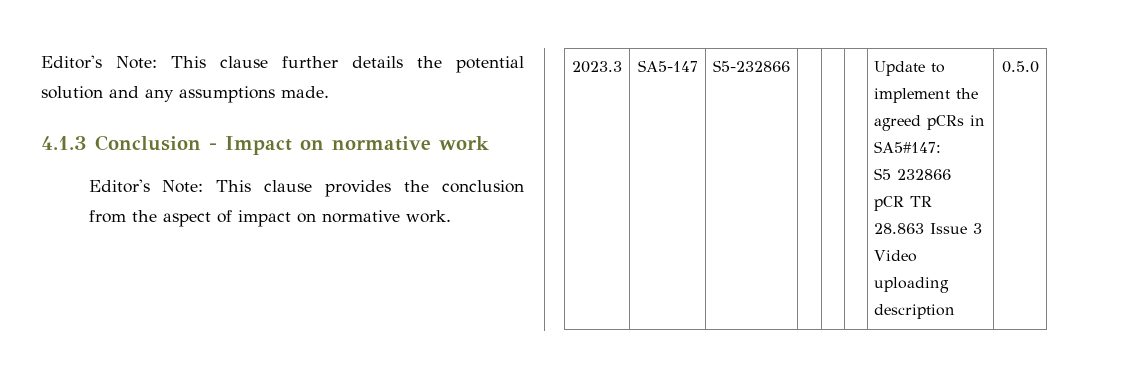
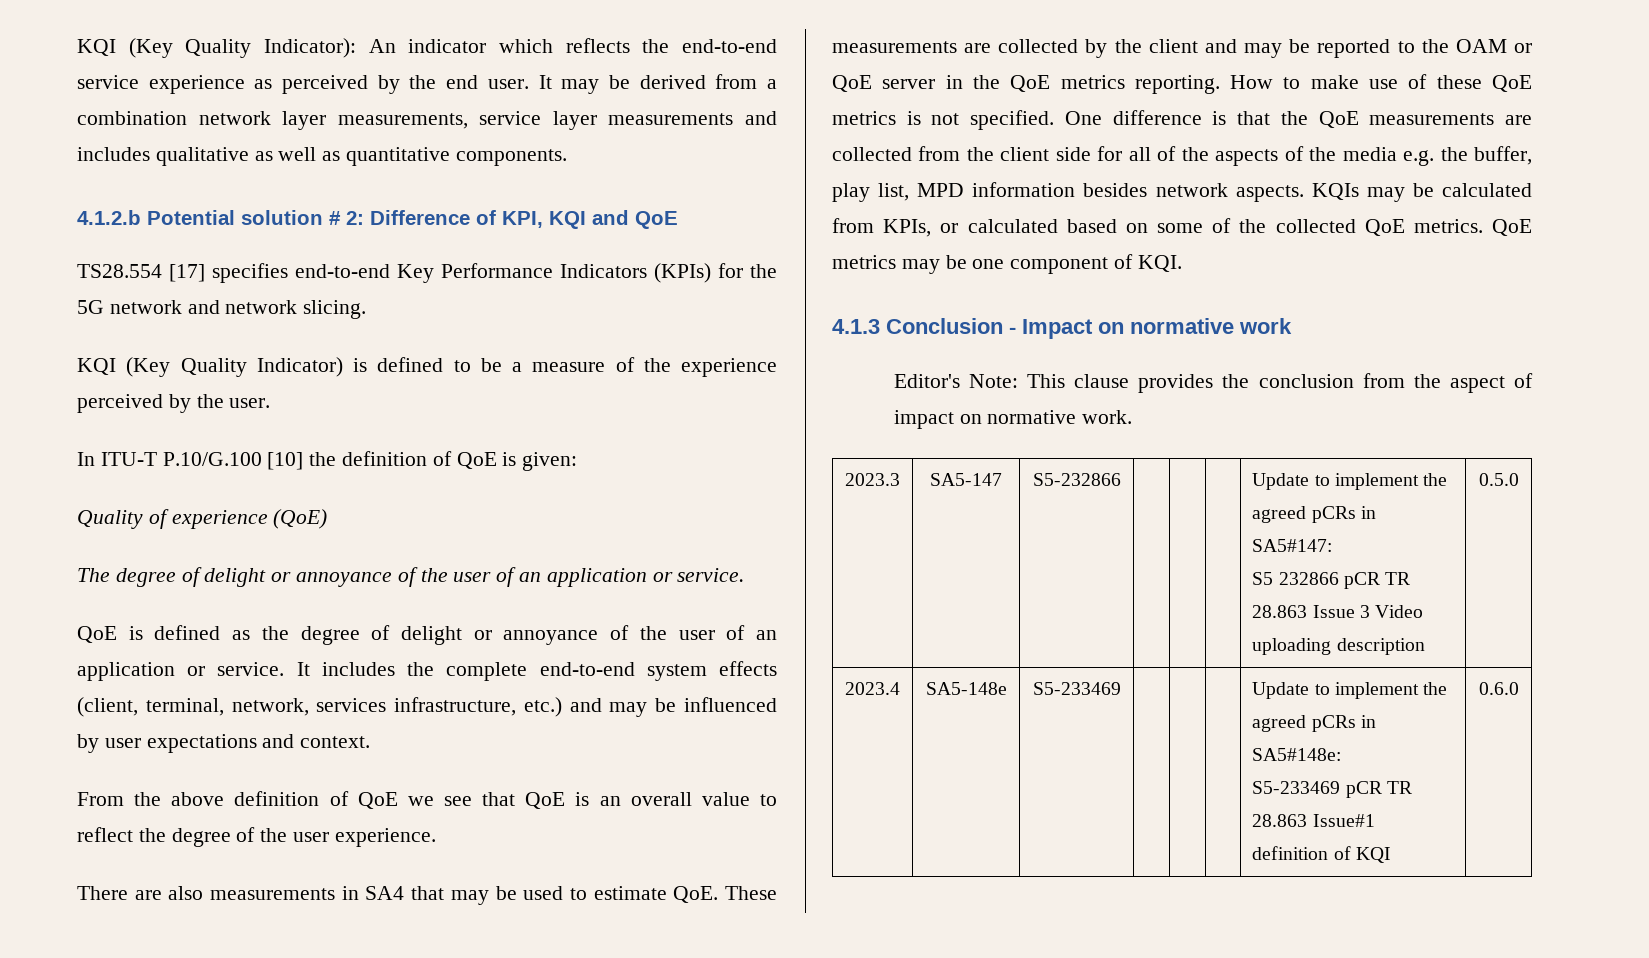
- Editor's Note: This clause further details the potential solution and any assumptions made.
+ KQI (Key Quality Indicator): An indicator which reflects the end-to-end service experience as perceived by the end user. It may be derived from a combination network layer measurements, service layer measurements and includes qualitative as well as quantitative components.
+ 4.1.2.b Potential solution # 2: Difference of KPI, KQI and QoE
+ TS28.554 [17] specifies end-to-end Key Performance Indicators (KPIs) for the 5G network and network slicing.
+ KQI (Key Quality Indicator) is defined to be a measure of the experience perceived by the user.
+ In ITU-T P.10/G.100 [10] the definition of QoE is given:
+ Quality of experience (QoE)
+ The degree of delight or annoyance of the user of an application or service.
+ QoE is defined as the degree of delight or annoyance of the user of an application or service. It includes the complete end-to-end system effects (client, terminal, network, services infrastructure, etc.) and may be influenced by user expectations and context.
+ From the above definition of QoE we see that QoE is an overall value to reflect the degree of the user experience.
+ There are also measurements in SA4 that may be used to estimate QoE. These measurements are collected by the client and may be reported to the OAM or QoE server in the QoE metrics reporting. How to make use of these QoE metrics is not specified. One difference is that the QoE measurements are collected from the client side for all of the aspects of the media e.g. the buffer, play list, MPD information besides network aspects. KQIs may be calculated from KPIs, or calculated based on some of the collected QoE metrics. QoE metrics may be one component of KQI.
+ 2023.4 | SA5-148e | S5-233469 | | | | Update to implement the agreed pCRs in SA5#148e:
+ S5-233469 pCR TR 28.863 Issue#1 definition of KQI | 0.6.0

